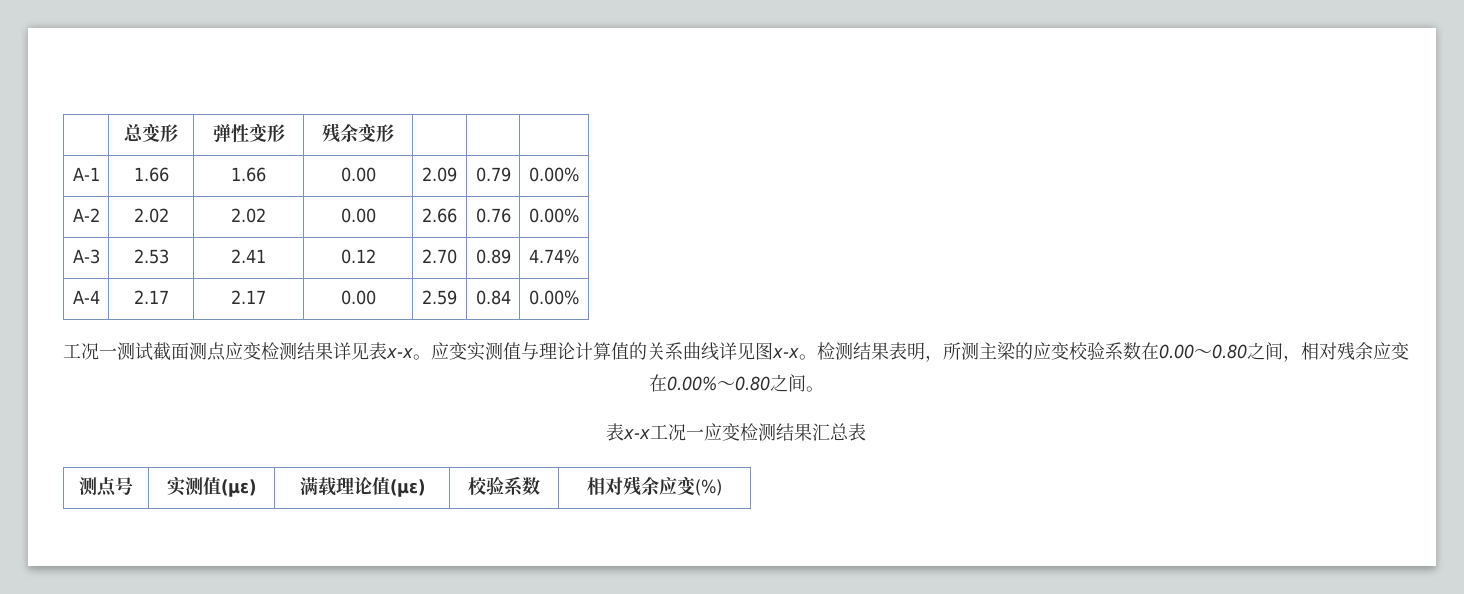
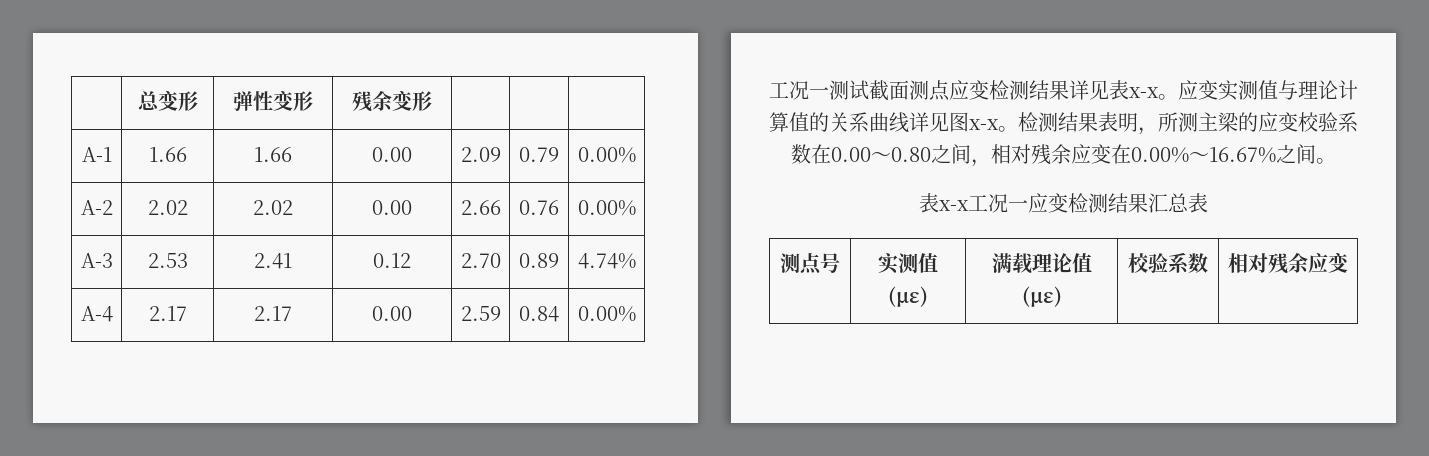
- 检测结果表明，所测主梁的应变校验系数在0.00～0.80之间，相对残余应变在0.00%～0.80之间。
+ 检测结果表明，所测主梁的应变校验系数在0.00～0.80之间，相对残余应变在0.00%～16.67%之间。
- 测点号 | 实测值(με) | 满载理论值(με) | 校验系数 | 相对残余应变(%)
+ 测点号 | 实测值(με) | 满载理论值(με) | 校验系数 | 相对残余应变

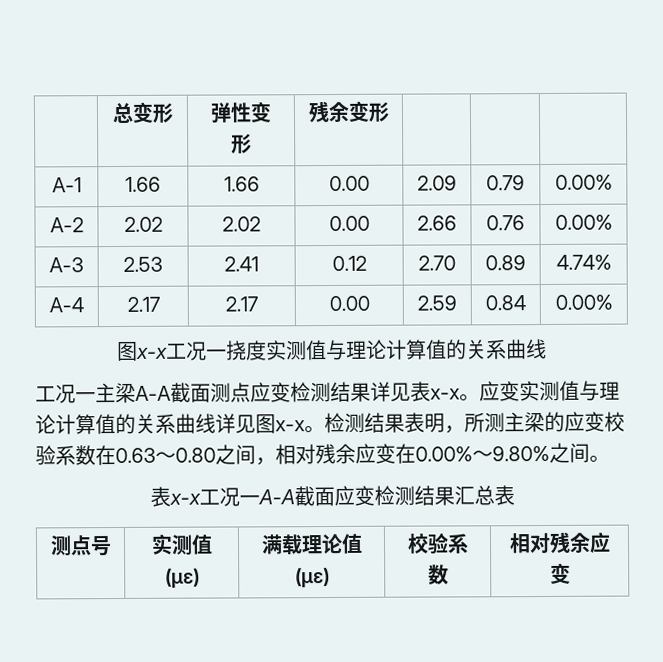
- 工况一测试截面测点应变检测结果详见表x-x。
+ 图x-x工况一挠度实测值与理论计算值的关系曲线
+ 工况一主梁A-A截面测点应变检测结果详见表x-x。
- 检测结果表明，所测主梁的应变校验系数在0.00～0.80之间，相对残余应变在0.00%～16.67%之间。
+ 检测结果表明，所测主梁的应变校验系数在0.63～0.80之间，相对残余应变在0.00%～9.80%之间。
- 表x-x工况一应变检测结果汇总表
+ 表x-x工况一A-A截面应变检测结果汇总表

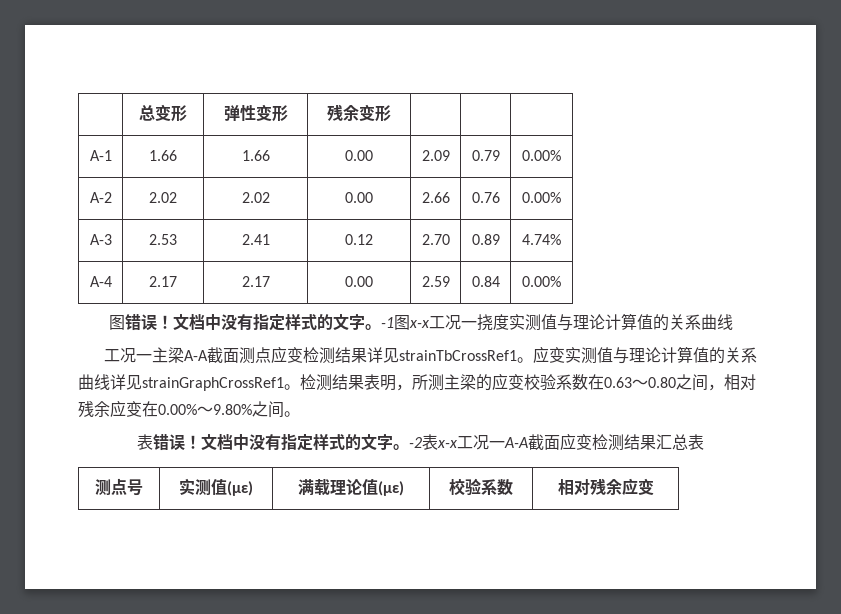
- 图x-x工况一挠度实测值与理论计算值的关系曲线
+ 图错误！文档中没有指定样式的文字。-1图x-x工况一挠度实测值与理论计算值的关系曲线
- 工况一主梁A-A截面测点应变检测结果详见表x-x。
+ 工况一主梁A-A截面测点应变检测结果详见strainTbCrossRef1。
- 应变实测值与理论计算值的关系曲线详见图x-x。
+ 应变实测值与理论计算值的关系曲线详见strainGraphCrossRef1。
- 表x-x工况一A-A截面应变检测结果汇总表
+ 表错误！文档中没有指定样式的文字。-2表x-x工况一A-A截面应变检测结果汇总表

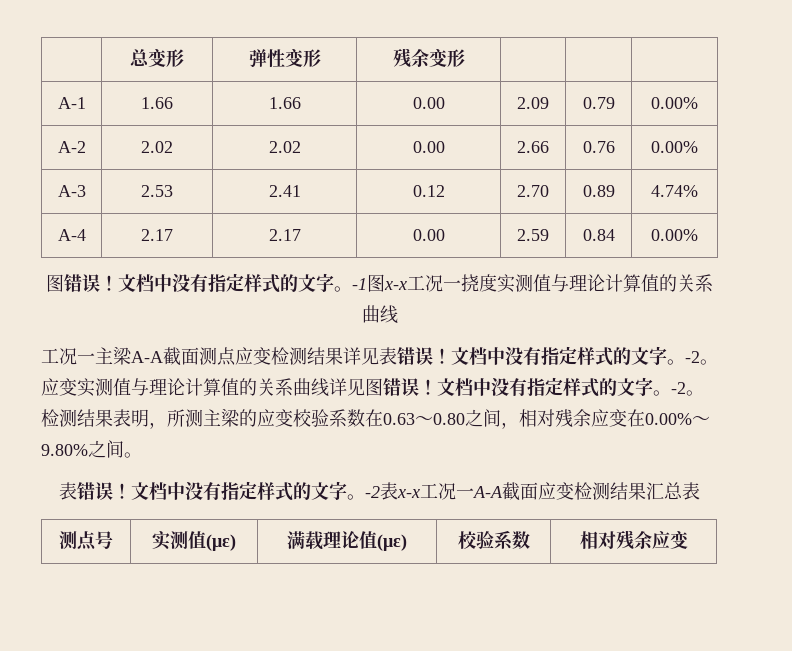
- 工况一主梁A-A截面测点应变检测结果详见strainTbCrossRef1。
+ 工况一主梁A-A截面测点应变检测结果详见表错误！文档中没有指定样式的文字。-2。
- 应变实测值与理论计算值的关系曲线详见strainGraphCrossRef1。
+ 应变实测值与理论计算值的关系曲线详见图错误！文档中没有指定样式的文字。-2。

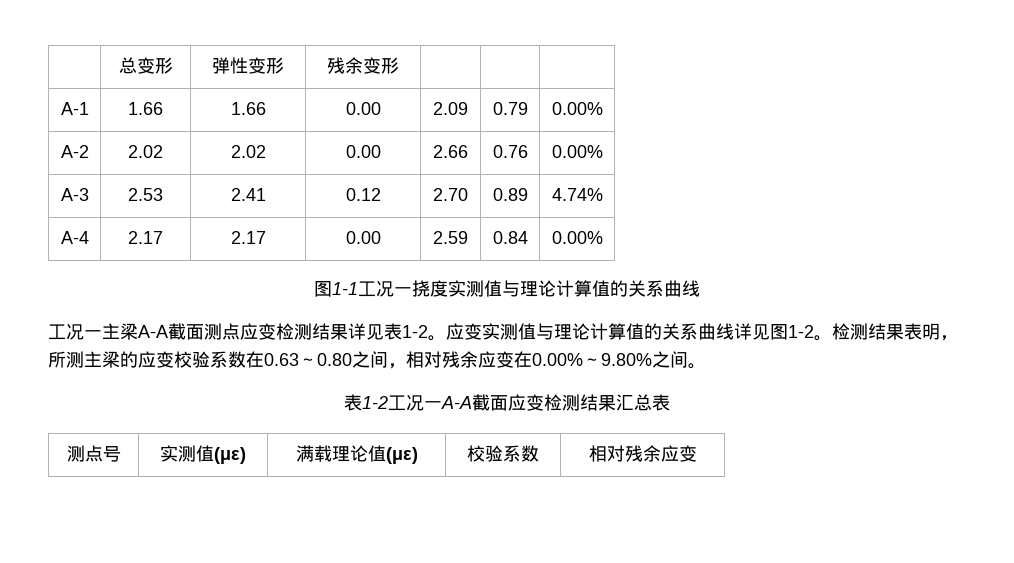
- 图错误！文档中没有指定样式的文字。-1图x-x工况一挠度实测值与理论计算值的关系曲线
+ 图1-1工况一挠度实测值与理论计算值的关系曲线
- 工况一主梁A-A截面测点应变检测结果详见表错误！文档中没有指定样式的文字。-2。
+ 工况一主梁A-A截面测点应变检测结果详见表1-2。
- 应变实测值与理论计算值的关系曲线详见图错误！文档中没有指定样式的文字。-2。
+ 应变实测值与理论计算值的关系曲线详见图1-2。
- 表错误！文档中没有指定样式的文字。-2表x-x工况一A-A截面应变检测结果汇总表
+ 表1-2工况一A-A截面应变检测结果汇总表

